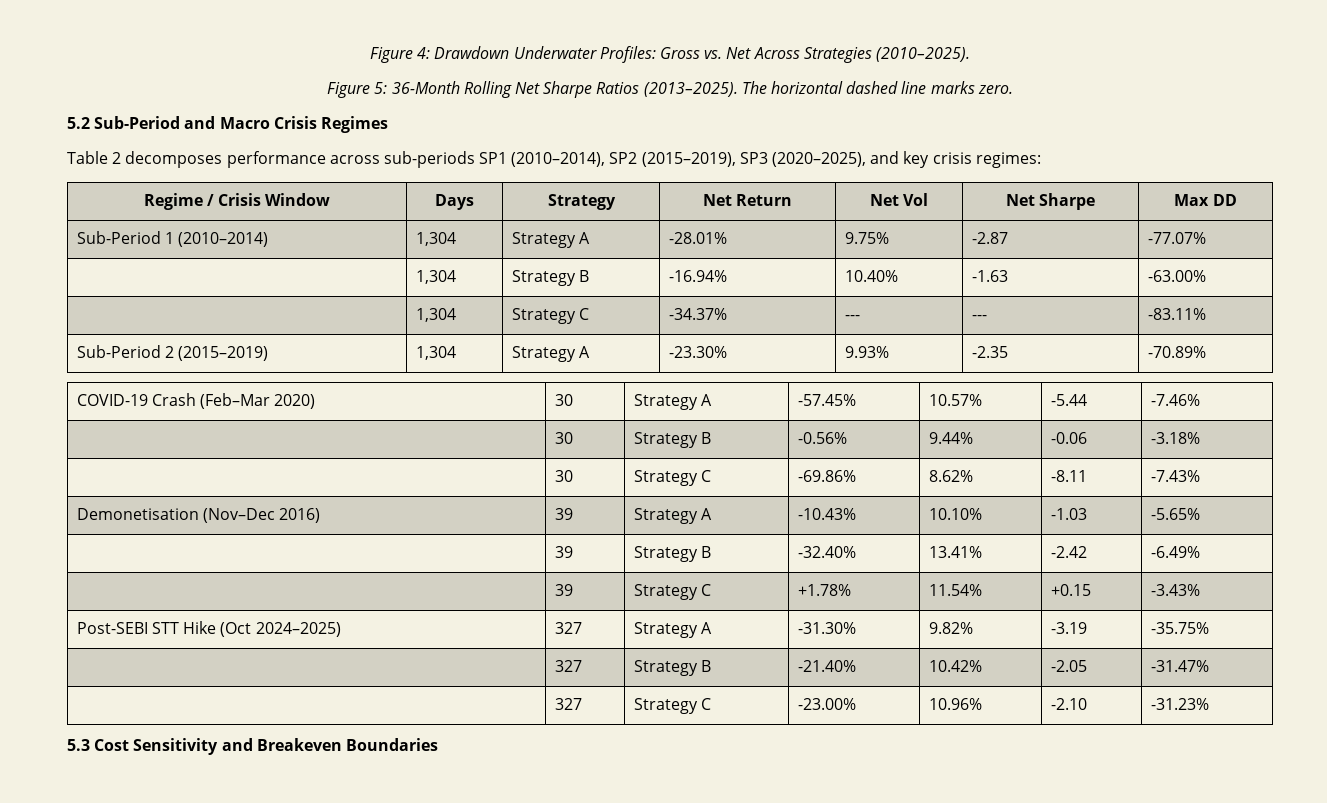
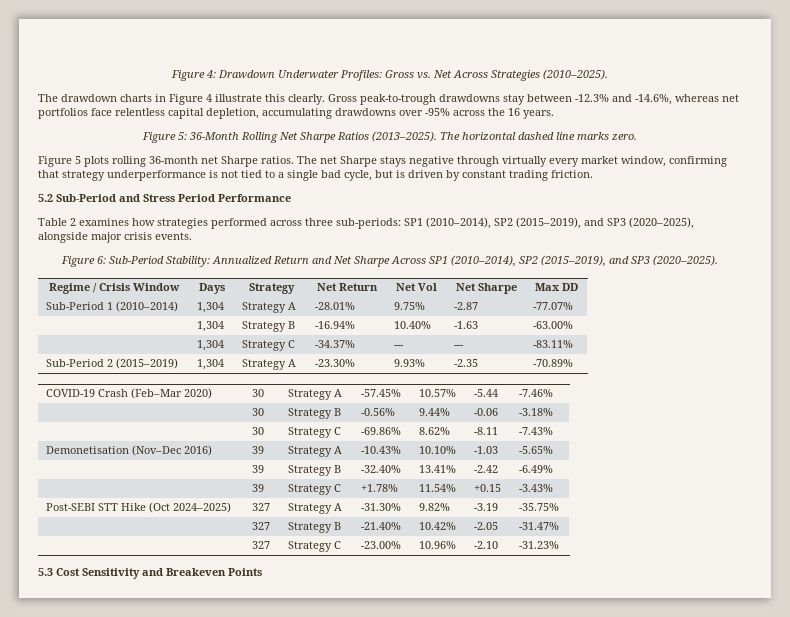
+ The drawdown charts in Figure 4 illustrate this clearly. Gross peak-to-trough drawdowns stay between -12.3% and -14.6%, whereas net portfolios face relentless capital depletion, accumulating drawdowns over -95% across the 16 years.
+ Figure 5 plots rolling 36-month net Sharpe ratios. The net Sharpe stays negative through virtually every market window, confirming that strategy underperformance is not tied to a single bad cycle, but is driven by constant trading friction.
- 5.2 Sub-Period and Macro Crisis Regimes
+ 5.2 Sub-Period and Stress Period Performance
- Table 2 decomposes performance across sub-periods SP1 (2010–2014), SP2 (2015–2019), SP3 (2020–2025), and key crisis regimes:
+ Table 2 examines how strategies performed across three sub-periods: SP1 (2010–2014), SP2 (2015–2019), and SP3 (2020–2025), alongside major crisis events.
+ Figure 6: Sub-Period Stability: Annualized Return and Net Sharpe Across SP1 (2010–2014), SP2 (2015–2019), and SP3 (2020–2025).
- 5.3 Cost Sensitivity and Breakeven Boundaries
+ 5.3 Cost Sensitivity and Breakeven Points

